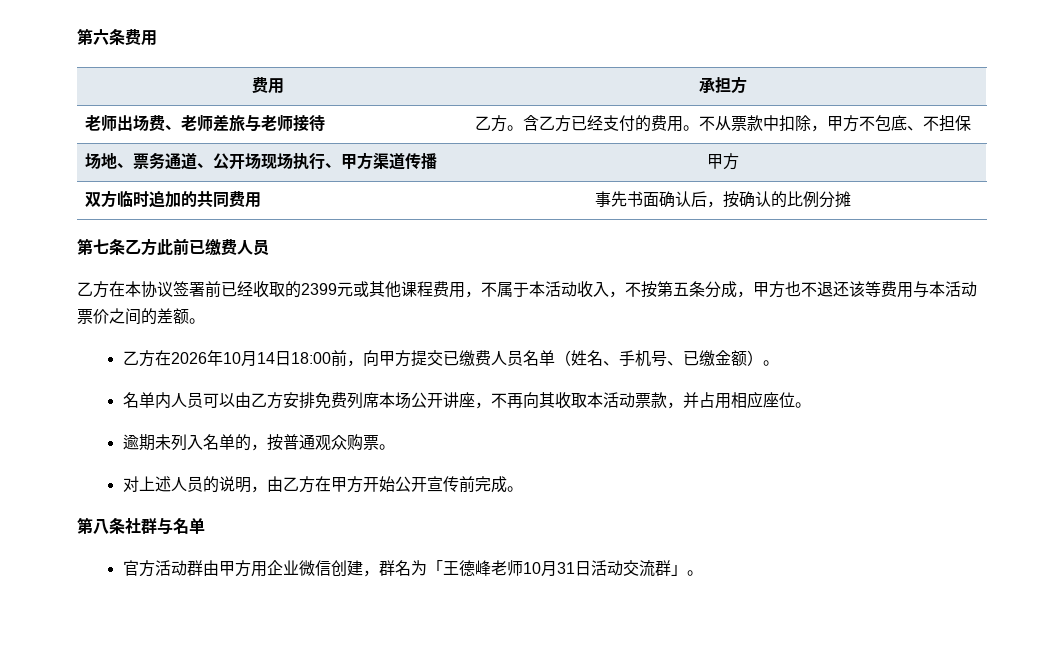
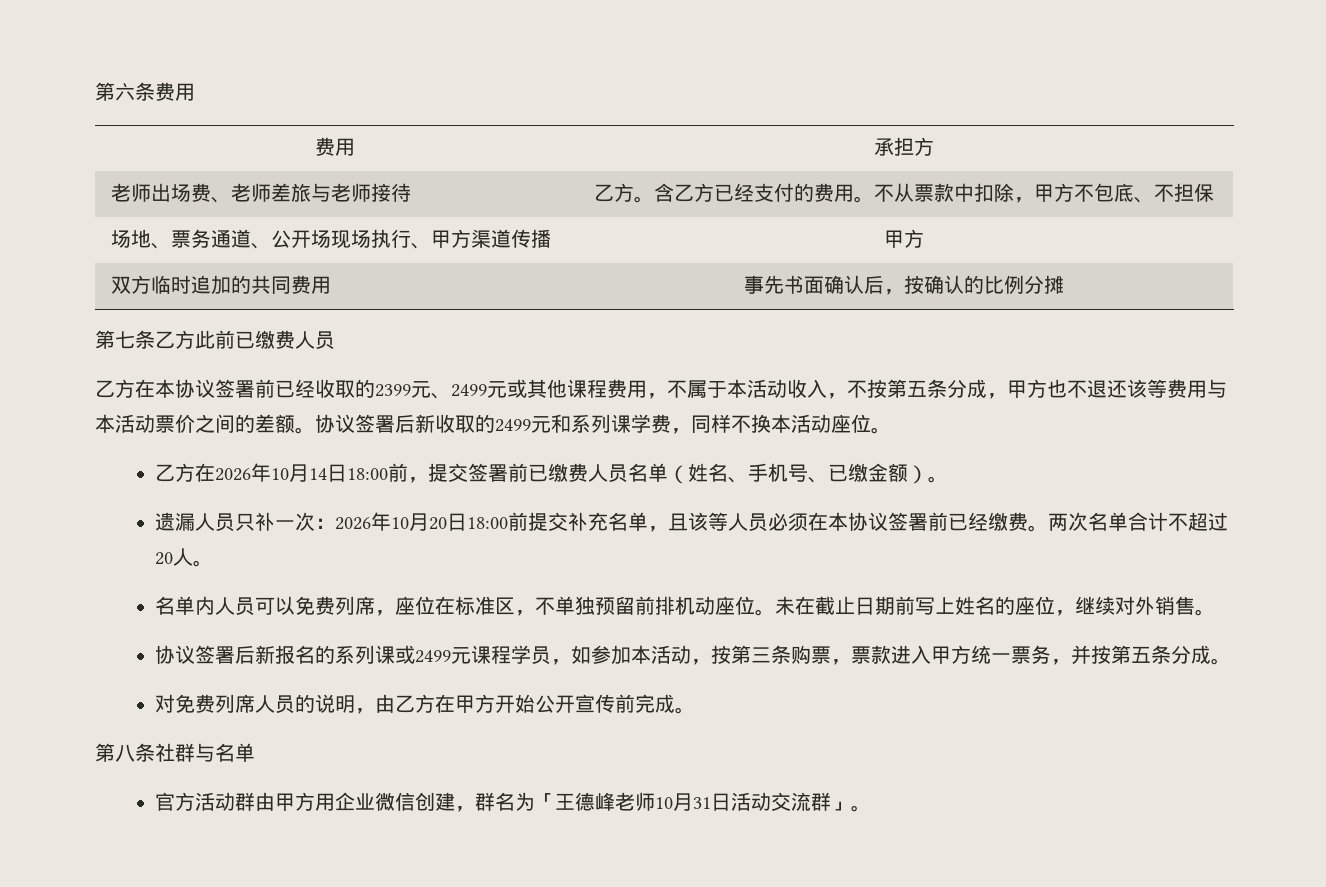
- 乙方在本协议签署前已经收取的2399元或其他课程费用，不属于本活动收入，不按第五条分成，甲方也不退还该等费用与本活动票价之间的差额。
+ 乙方在本协议签署前已经收取的2399元、2499元或其他课程费用，不属于本活动收入，不按第五条分成，甲方也不退还该等费用与本活动票价之间的差额。协议签署后新收取的2499元和系列课学费，同样不换本活动座位。
- 乙方在2026年10月14日18:00前，向甲方提交已缴费人员名单（姓名、手机号、已缴金额）。
+ 乙方在2026年10月14日18:00前，提交签署前已缴费人员名单（姓名、手机号、已缴金额）。
- 名单内人员可以由乙方安排免费列席本场公开讲座，不再向其收取本活动票款，并占用相应座位。
- 逾期未列入名单的，按普通观众购票。
+ 遗漏人员只补一次：2026年10月20日18:00前提交补充名单，且该等人员必须在本协议签署前已经缴费。两次名单合计不超过20人。
+ 名单内人员可以免费列席，座位在标准区，不单独预留前排机动座位。未在截止日期前写上姓名的座位，继续对外销售。
+ 协议签署后新报名的系列课或2499元课程学员，如参加本活动，按第三条购票，票款进入甲方统一票务，并按第五条分成。
- 对上述人员的说明，由乙方在甲方开始公开宣传前完成。
+ 对免费列席人员的说明，由乙方在甲方开始公开宣传前完成。

